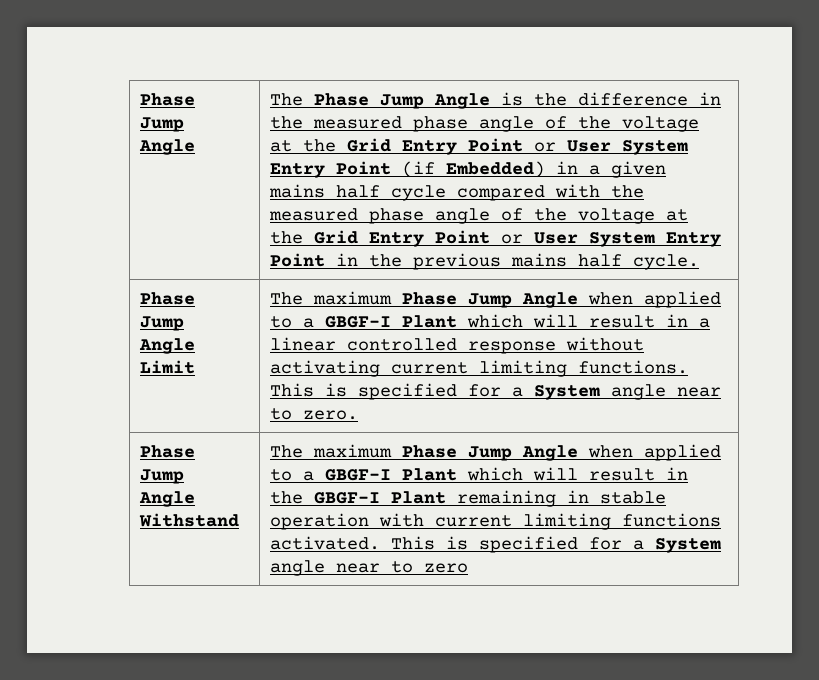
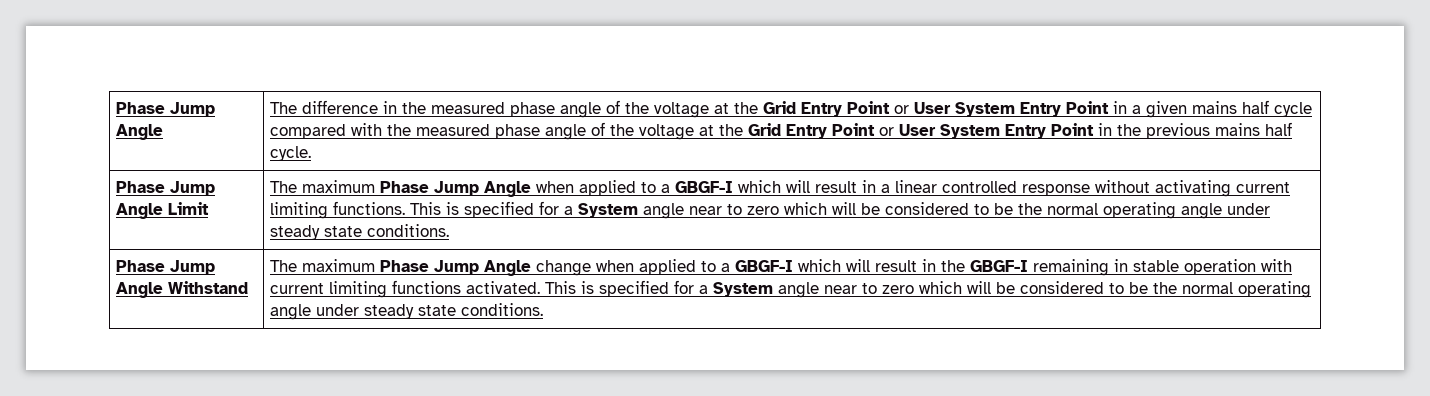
- The Phase Jump Angle is the difference in the measured phase angle of the voltage at the Grid Entry Point or User System Entry Point (if Embedded) in a given mains half cycle compared with the measured phase angle of the voltage at the Grid Entry Point or User System Entry Point in the previous mains half cycle.
+ The difference in the measured phase angle of the voltage at the Grid Entry Point or User System Entry Point in a given mains half cycle compared with the measured phase angle of the voltage at the Grid Entry Point or User System Entry Point in the previous mains half cycle.
- The maximum Phase Jump Angle when applied to a GBGF-I Plant which will result in a linear controlled response without activating current limiting functions. This is specified for a System angle near to zero.
+ The maximum Phase Jump Angle when applied to a GBGF-I which will result in a linear controlled response without activating current limiting functions. This is specified for a System angle near to zero which will be considered to be the normal operating angle under steady state conditions.
- The maximum Phase Jump Angle when applied to a GBGF-I Plant which will result in the GBGF-I Plant remaining in stable operation with current limiting functions activated. This is specified for a System angle near to zero
+ The maximum Phase Jump Angle change when applied to a GBGF-I which will result in the GBGF-I remaining in stable operation with current limiting functions activated. This is specified for a System angle near to zero which will be considered to be the normal operating angle under steady state conditions.

